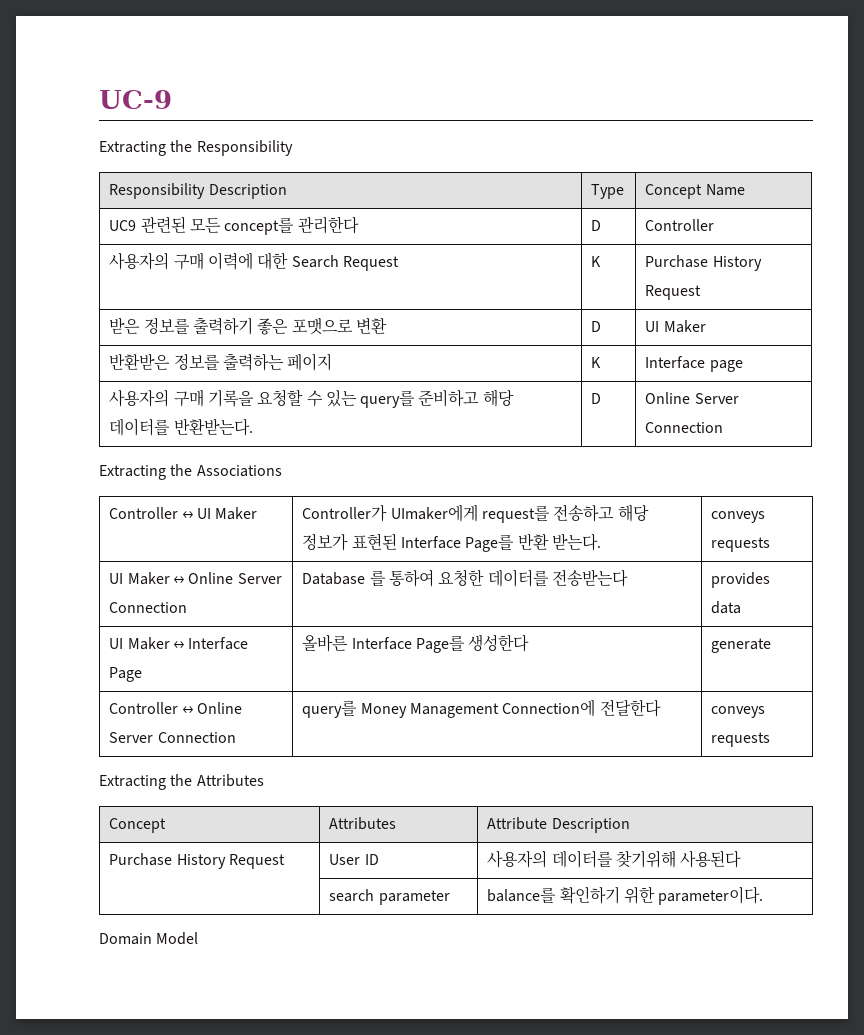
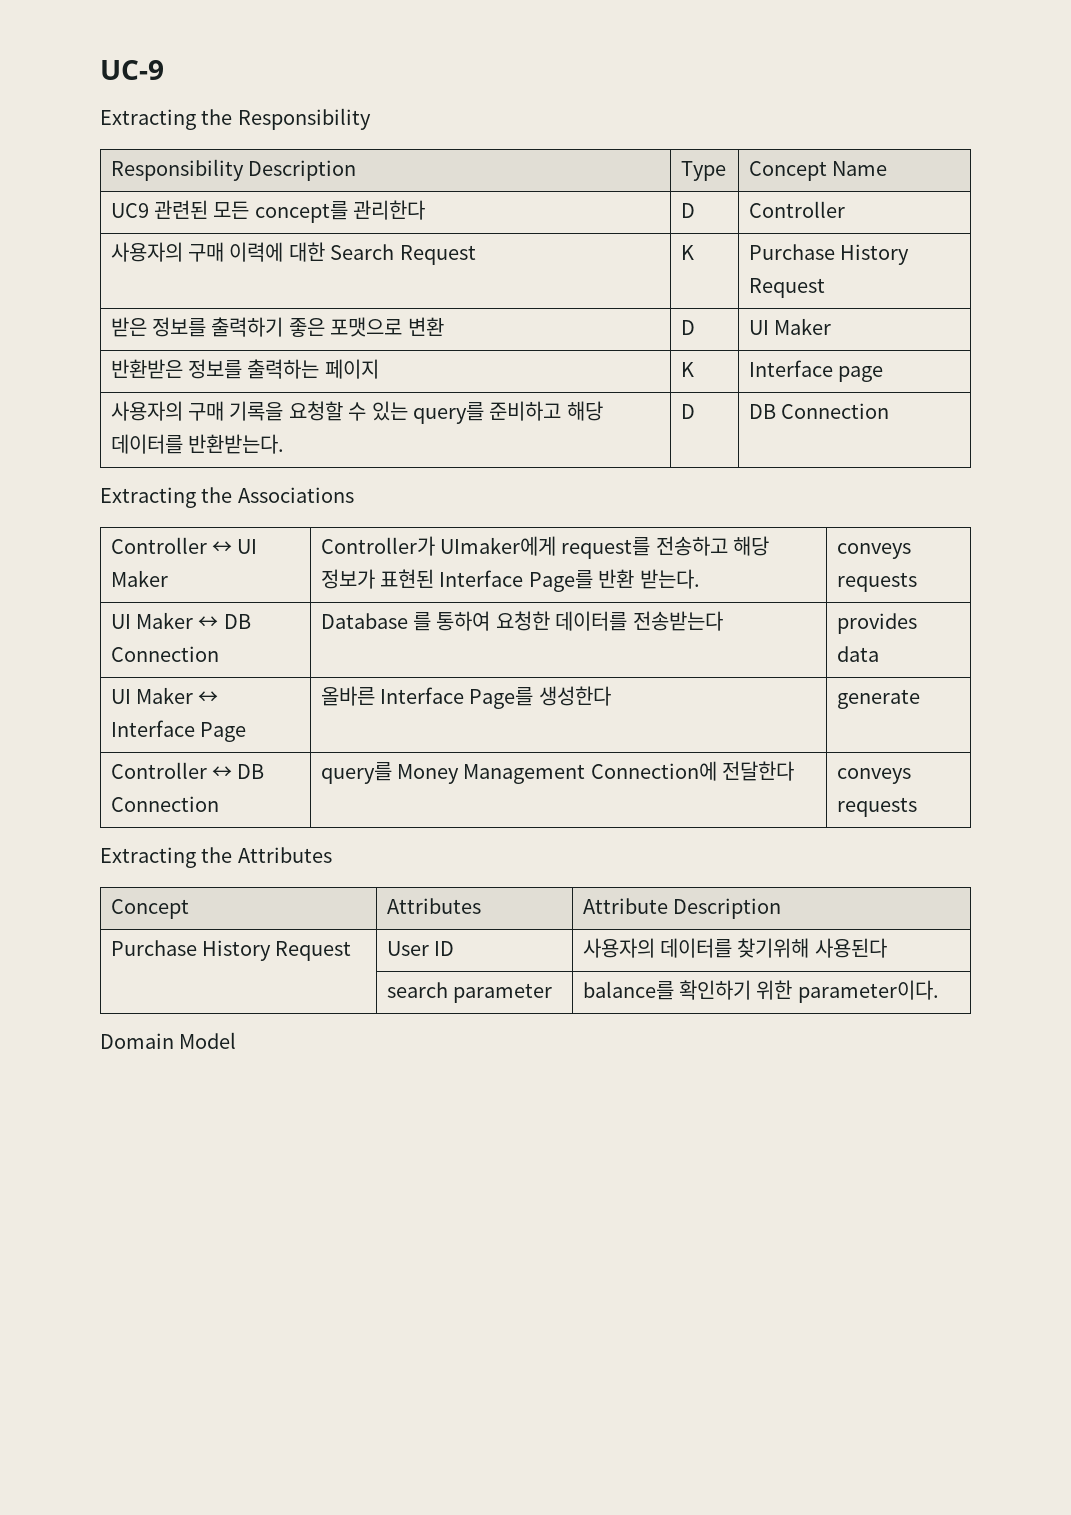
- 사용자의 구매 기록을 요청할 수 있는 query를 준비하고 해당 데이터를 반환받는다. | D | Online Server Connection
+ 사용자의 구매 기록을 요청할 수 있는 query를 준비하고 해당 데이터를 반환받는다. | D | DB Connection
- UI Maker ↔ Online Server Connection | Database 를 통하여 요청한 데이터를 전송받는다 | provides data
+ UI Maker ↔ DB Connection | Database 를 통하여 요청한 데이터를 전송받는다 | provides data
- Controller ↔ Online Server Connection | query를 Money Management Connection에 전달한다 | conveys requests
+ Controller ↔ DB Connection | query를 Money Management Connection에 전달한다 | conveys requests

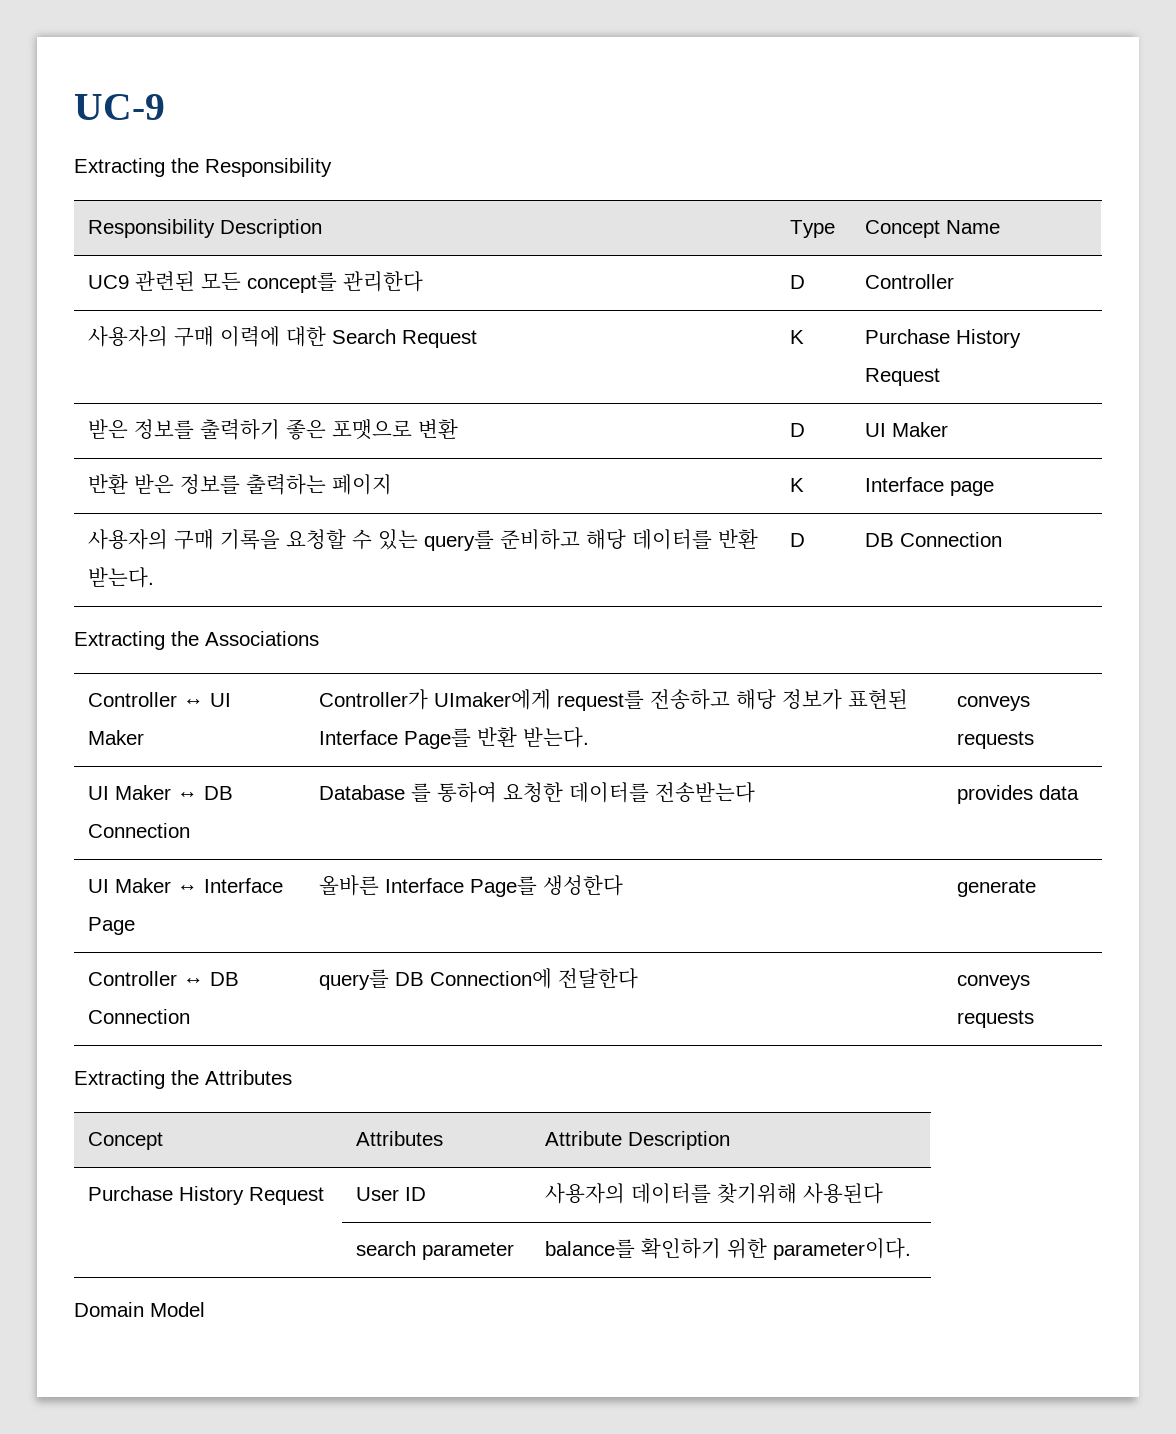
- 반환받은 정보를 출력하는 페이지 | K | Interface page
+ 반환 받은 정보를 출력하는 페이지 | K | Interface page
- 사용자의 구매 기록을 요청할 수 있는 query를 준비하고 해당 데이터를 반환받는다. | D | DB Connection
+ 사용자의 구매 기록을 요청할 수 있는 query를 준비하고 해당 데이터를 반환 받는다. | D | DB Connection
- Controller ↔ DB Connection | query를 Money Management Connection에 전달한다 | conveys requests
+ Controller ↔ DB Connection | query를 DB Connection에 전달한다 | conveys requests

